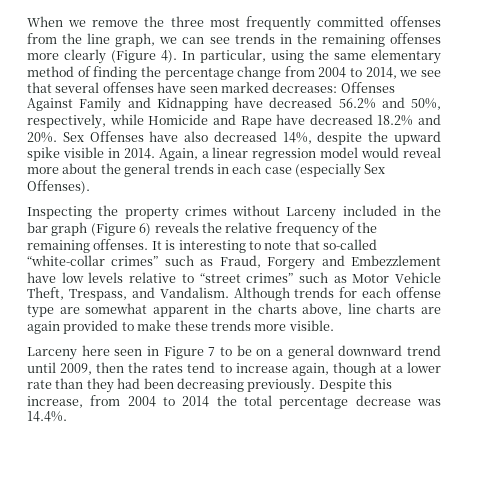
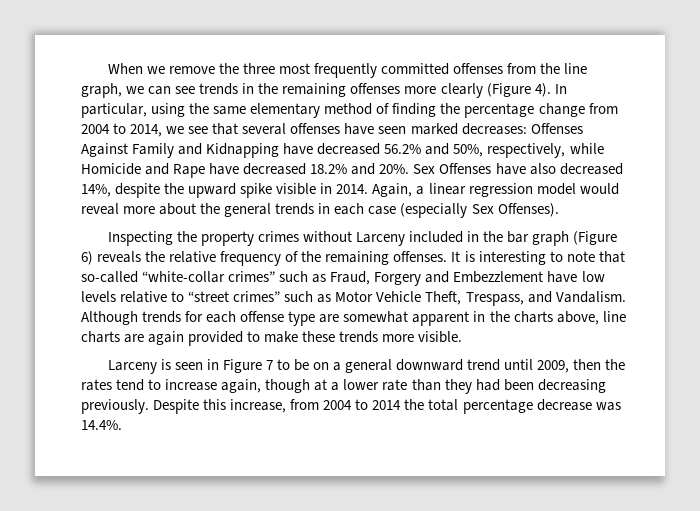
- Larceny here seen in Figure 7 to be on a general downward trend until 2009, then the rates tend to increase again, though at a lower rate than they had been decreasing previously.
+ Larceny is seen in Figure 7 to be on a general downward trend until 2009, then the rates tend to increase again, though at a lower rate than they had been decreasing previously.

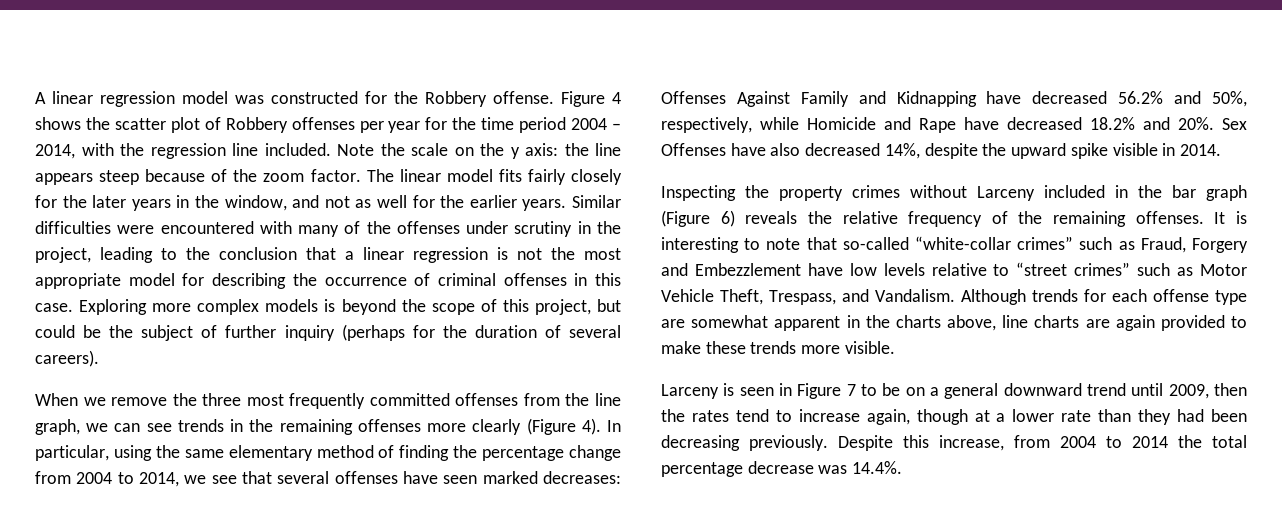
+ A linear regression model was constructed for the Robbery offense. Figure 4 shows the scatter plot of Robbery offenses per year for the time period 2004 – 2014, with the regression line included. Note the scale on the y axis: the line appears steep because of the zoom factor. The linear model fits fairly closely for the later years in the window, and not as well for the earlier years. Similar difficulties were encountered with many of the offenses under scrutiny in the project, leading to the conclusion that a linear regression is not the most appropriate model for describing the occurrence of criminal offenses in this case. Exploring more complex models is beyond the scope of this project, but could be the subject of further inquiry (perhaps for the duration of several careers).
- Again, a linear regression model would reveal more about the general trends in each case (especially Sex Offenses).

